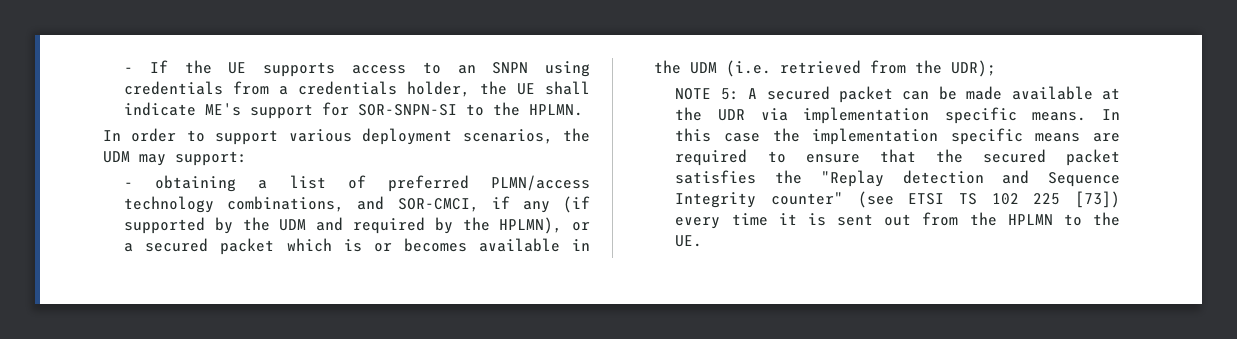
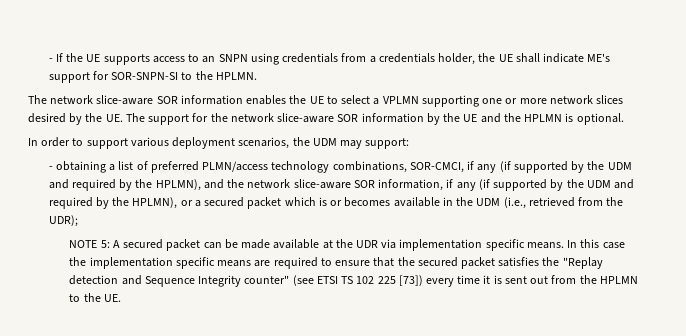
+ The network slice-aware SOR information enables the UE to select a VPLMN supporting one or more network slices desired by the UE. The support for the network slice-aware SOR information by the UE and the HPLMN is optional.
- - obtaining a list of preferred PLMN/access technology combinations, and SOR-CMCI, if any (if supported by the UDM and required by the HPLMN), or a secured packet which is or becomes available in the UDM (i.e. retrieved from the UDR);
+ - obtaining a list of preferred PLMN/access technology combinations, SOR-CMCI, if any (if supported by the UDM and required by the HPLMN), and the network slice-aware SOR information, if any (if supported by the UDM and required by the HPLMN), or a secured packet which is or becomes available in the UDM (i.e., retrieved from the UDR);

